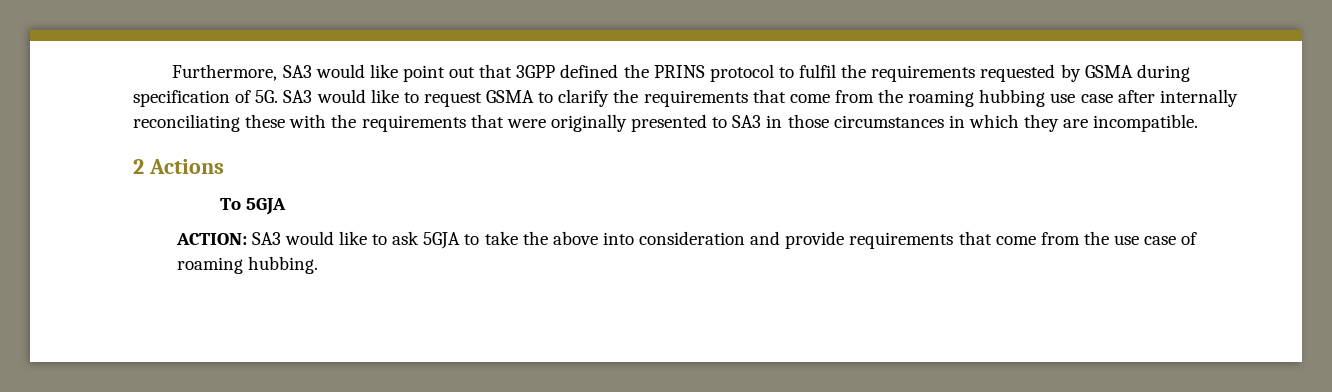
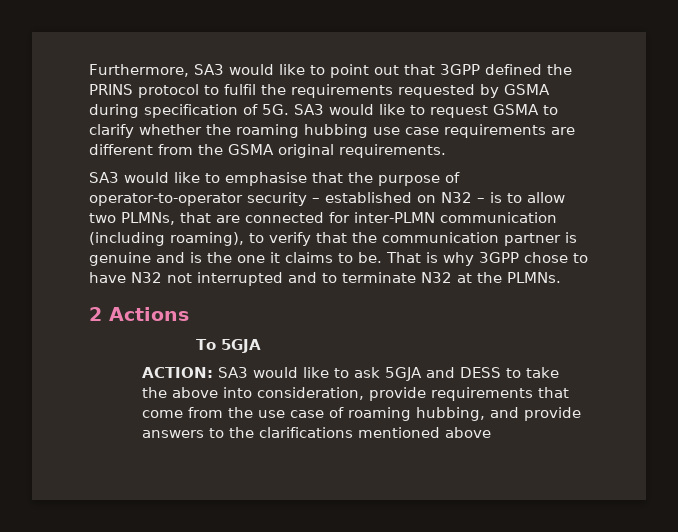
- Furthermore, SA3 would like point out that 3GPP defined the PRINS protocol to fulfil the requirements requested by GSMA during specification of 5G.
+ Furthermore, SA3 would like to point out that 3GPP defined the PRINS protocol to fulfil the requirements requested by GSMA during specification of 5G.
- SA3 would like to request GSMA to clarify the requirements that come from the roaming hubbing use case after internally reconciliating these with the requirements that were originally presented to SA3 in those circumstances in which they are incompatible.
+ SA3 would like to request GSMA to clarify whether the roaming hubbing use case requirements are different from the GSMA original requirements.
+ SA3 would like to emphasise that the purpose of operator-to-operator security – established on N32 – is to allow two PLMNs, that are connected for inter-PLMN communication (including roaming), to verify that the communication partner is genuine and is the one it claims to be. That is why 3GPP chose to have N32 not interrupted and to terminate N32 at the PLMNs.
- ACTION: SA3 would like to ask 5GJA to take the above into consideration and provide requirements that come from the use case of roaming hubbing.
+ ACTION: SA3 would like to ask 5GJA and DESS to take the above into consideration, provide requirements that come from the use case of roaming hubbing, and provide answers to the clarifications mentioned above

